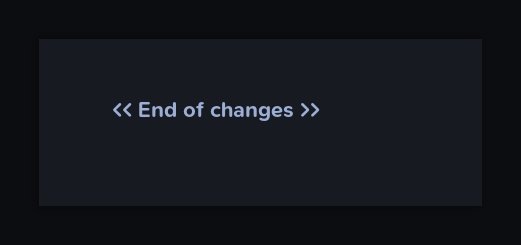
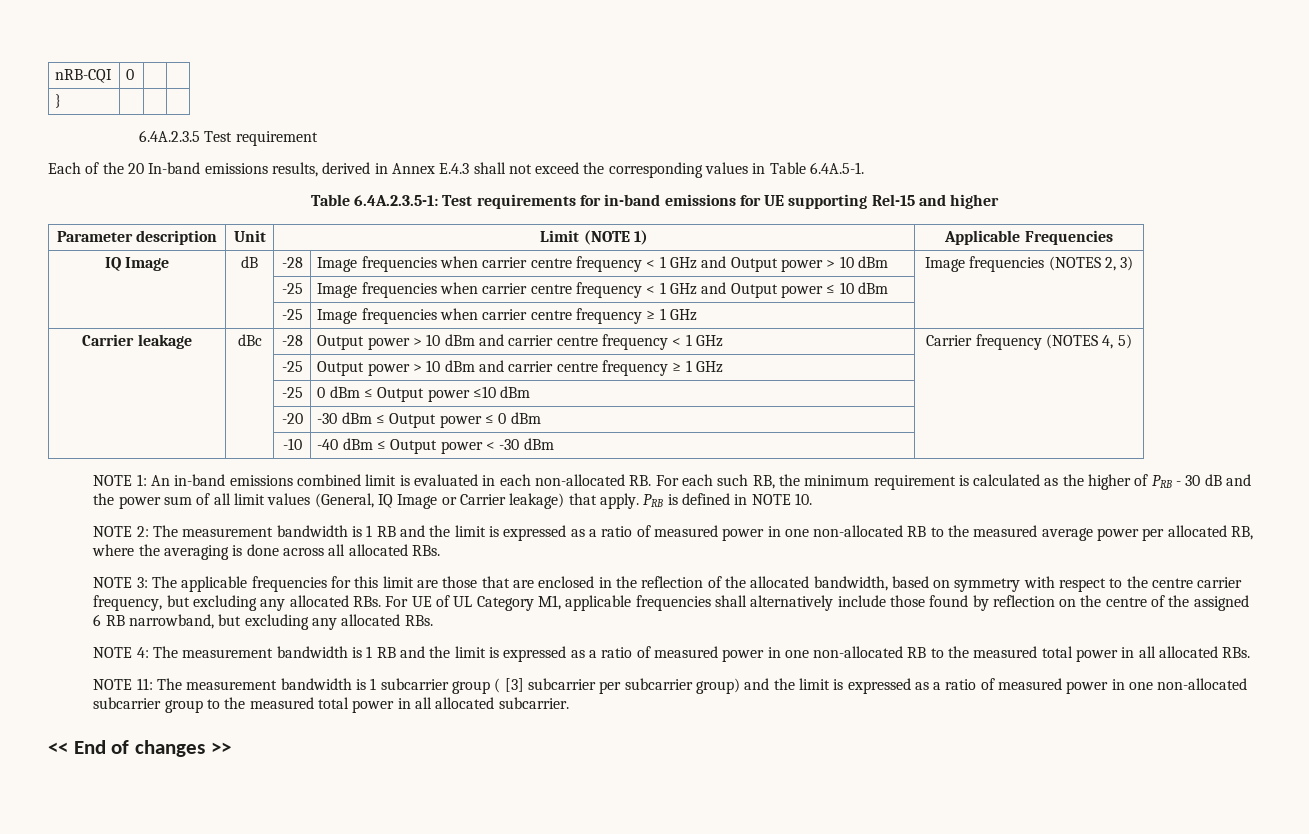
+ nRB-CQI | 0 | |
+ } | | |
+ 6.4A.2.3.5 Test requirement
+ Each of the 20 In-band emissions results, derived in Annex E.4.3 shall not exceed the corresponding values in Table 6.4A.5-1.
+ Table 6.4A.2.3.5-1: Test requirements for in-band emissions for UE supporting Rel-15 and higher
+ Parameter description | Unit | Limit (NOTE 1) | Applicable Frequencies
+ IQ Image | dB | -28 | Image frequencies when carrier centre frequency < 1 GHz and Output power > 10 dBm | Image frequencies (NOTES 2, 3)
+ | | -25 | Image frequencies when carrier centre frequency < 1 GHz and Output power ≤ 10 dBm |
+ | | -25 | Image frequencies when carrier centre frequency ≥ 1 GHz |
+ Carrier leakage | dBc | -28 | Output power > 10 dBm and carrier centre frequency < 1 GHz | Carrier frequency (NOTES 4, 5)
+ | | -25 | Output power > 10 dBm and carrier centre frequency ≥ 1 GHz |
+ | | -25 | 0 dBm ≤ Output power ≤10 dBm |
+ | | -20 | -30 dBm ≤ Output power ≤ 0 dBm |
+ | | -10 | -40 dBm ≤ Output power < -30 dBm |
+ NOTE 1: An in-band emissions combined limit is evaluated in each non-allocated RB. For each such RB, the minimum requirement is calculated as the higher of PRB - 30 dB and the power sum of all limit values (General, IQ Image or Carrier leakage) that apply. PRB is defined in NOTE 10.
+ NOTE 2: The measurement bandwidth is 1 RB and the limit is expressed as a ratio of measured power in one non-allocated RB to the measured average power per allocated RB, where the averaging is done across all allocated RBs.
+ NOTE 3: The applicable frequencies for this limit are those that are enclosed in the reflection of the allocated bandwidth, based on symmetry with respect to the centre carrier frequency, but excluding any allocated RBs. For UE of UL Category M1, applicable frequencies shall alternatively include those found by reflection on the centre of the assigned 6 RB narrowband, but excluding any allocated RBs.
+ NOTE 4: The measurement bandwidth is 1 RB and the limit is expressed as a ratio of measured power in one non-allocated RB to the measured total power in all allocated RBs.
+ NOTE 11: The measurement bandwidth is 1 subcarrier group ( [3] subcarrier per subcarrier group) and the limit is expressed as a ratio of measured power in one non-allocated subcarrier group to the measured total power in all allocated subcarrier.

